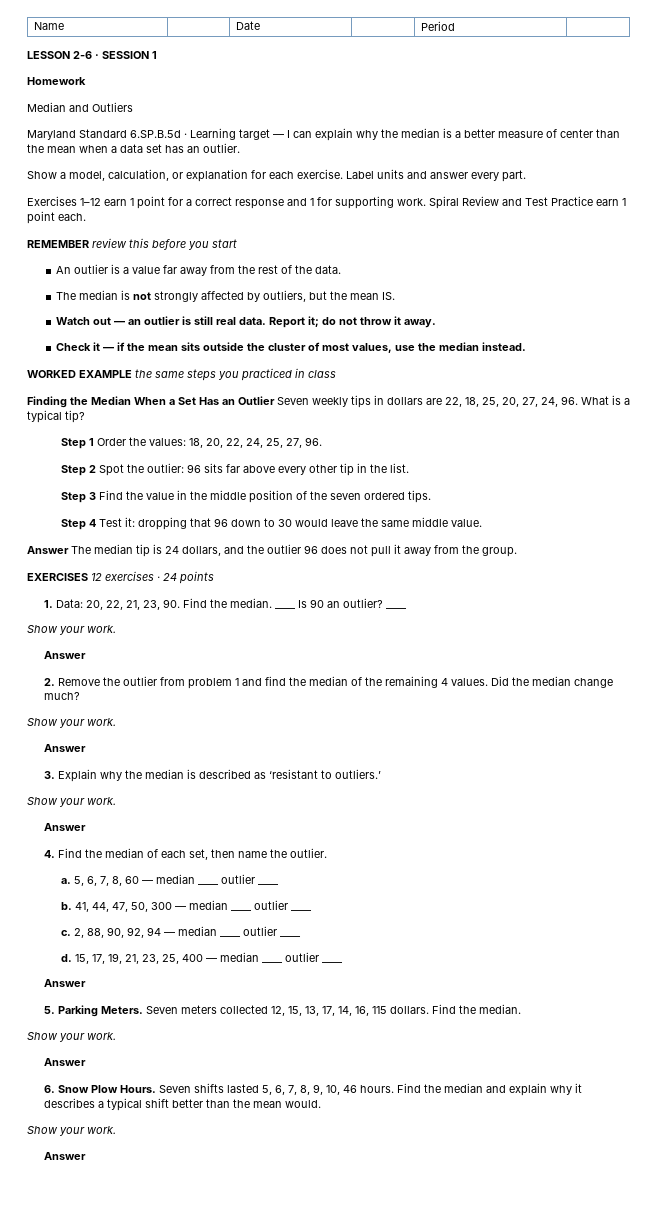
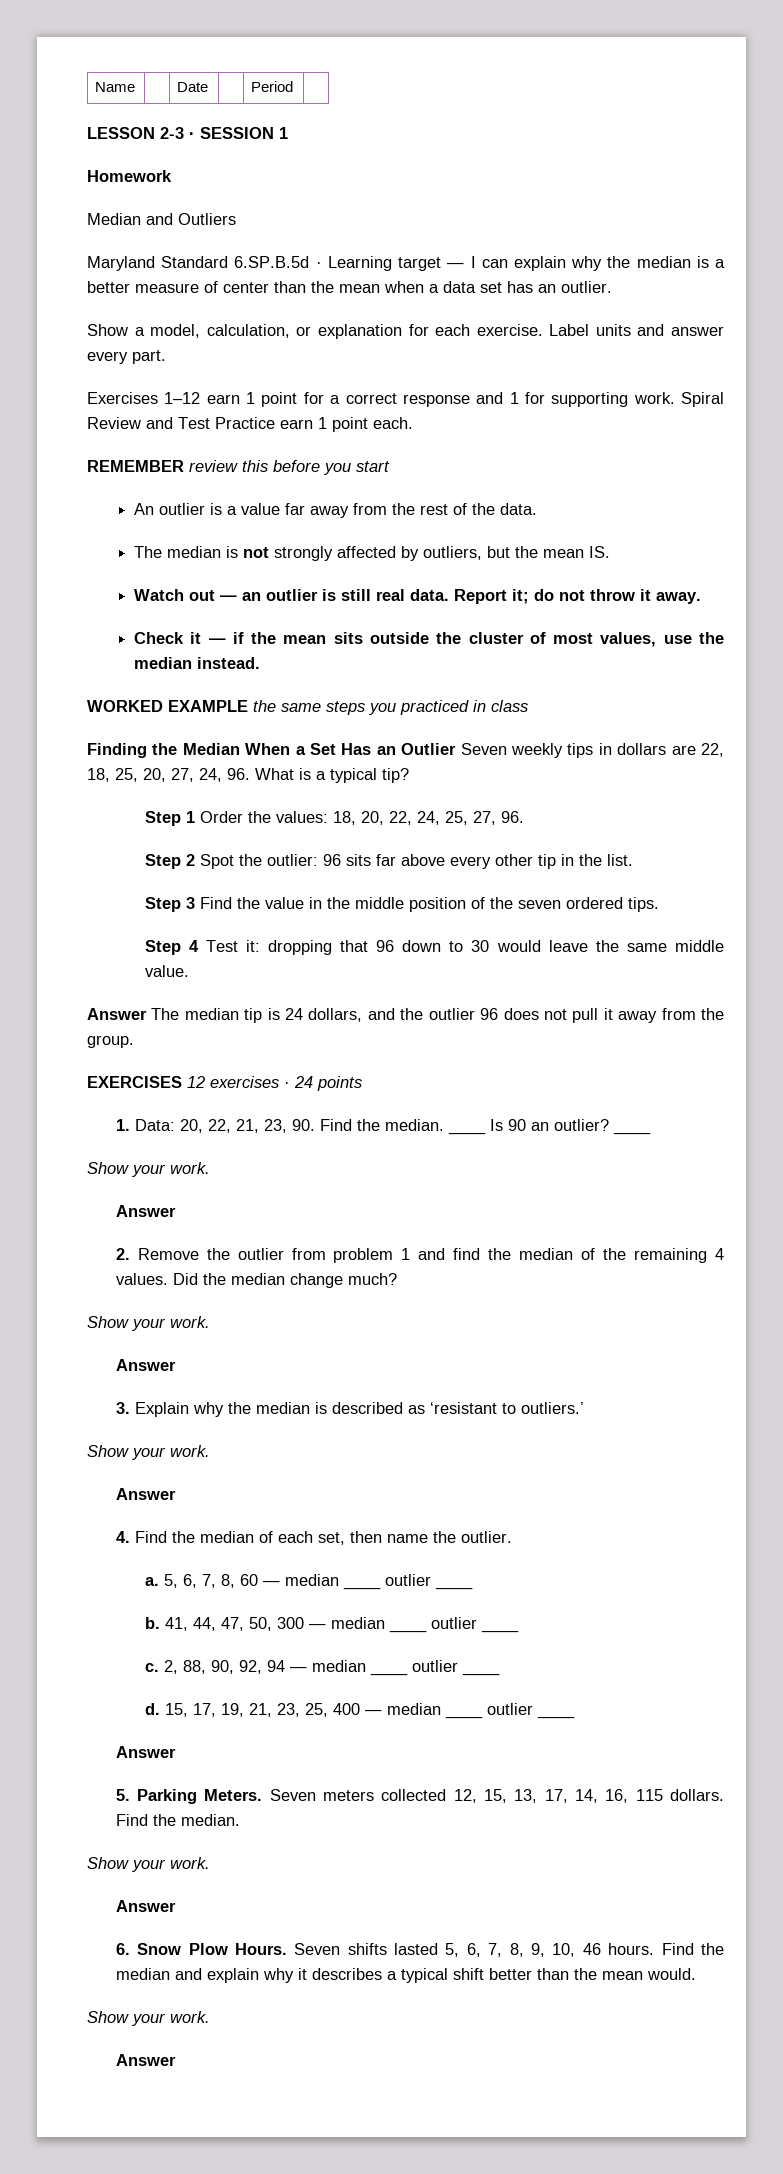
- LESSON 2-6 · SESSION 1
+ LESSON 2-3 · SESSION 1

